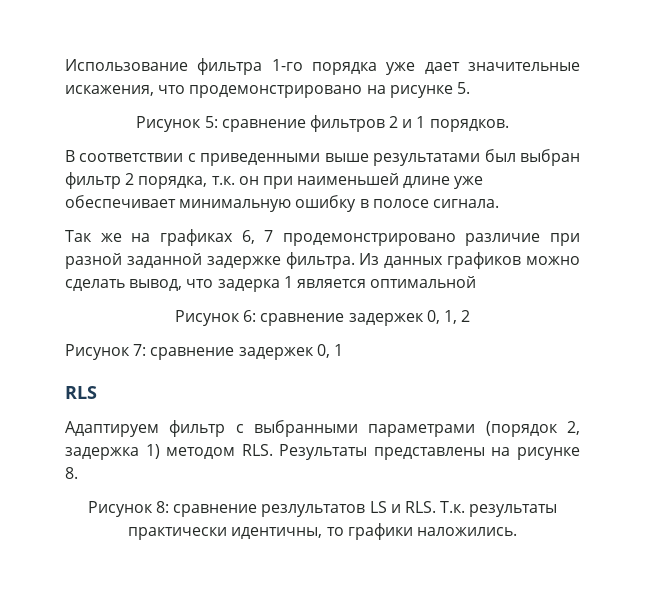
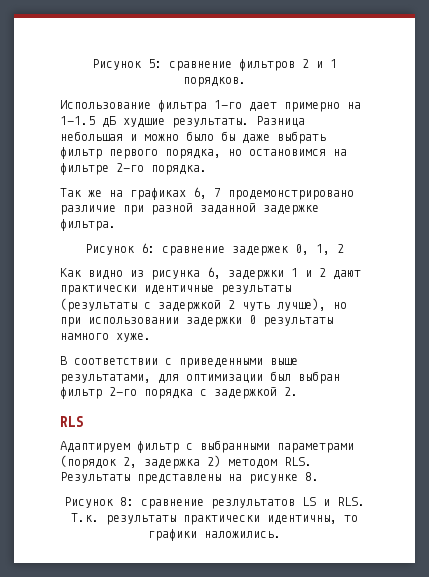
- Использование фильтра 1-го порядка уже дает значительные искажения, что продемонстрировано на рисунке 5.
- В соответствии с приведенными выше результатами был выбран фильтр 2 порядка, т.к. он при наименьшей длине уже обеспечивает минимальную ошибку в полосе сигнала.
+ Использование фильтра 1-го дает примерно на 1-1.5 дБ худшие результаты. Разница небольшая и можно было бы даже выбрать фильтр первого порядка, но остановимся на фильтре 2-го порядка.
- Из данных графиков можно сделать вывод, что задерка 1 является оптимальной
- Рисунок 7: сравнение задержек 0, 1
+ Как видно из рисунка 6, задержки 1 и 2 дают практически идентичные результаты (результаты с задержкой 2 чуть лучше), но при использовании задержки 0 результаты намного хуже.
+ В соответствии с приведенными выше результатами, для оптимизации был выбран фильтр 2-го порядка с задержкой 2.
- Адаптируем фильтр с выбранными параметрами (порядок 2, задержка 1) методом RLS. Результаты представлены на рисунке 8.
+ Адаптируем фильтр с выбранными параметрами (порядок 2, задержка 2) методом RLS. Результаты представлены на рисунке 8.

